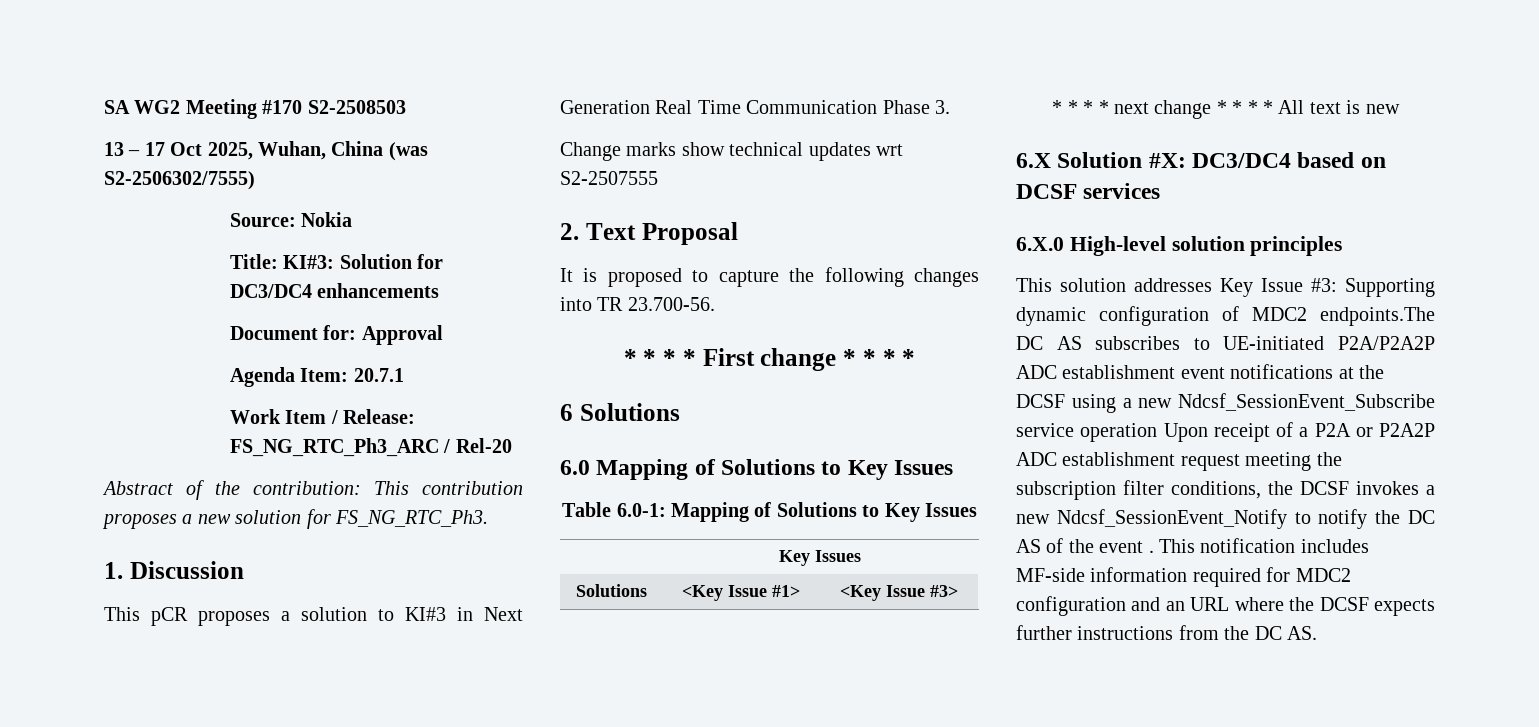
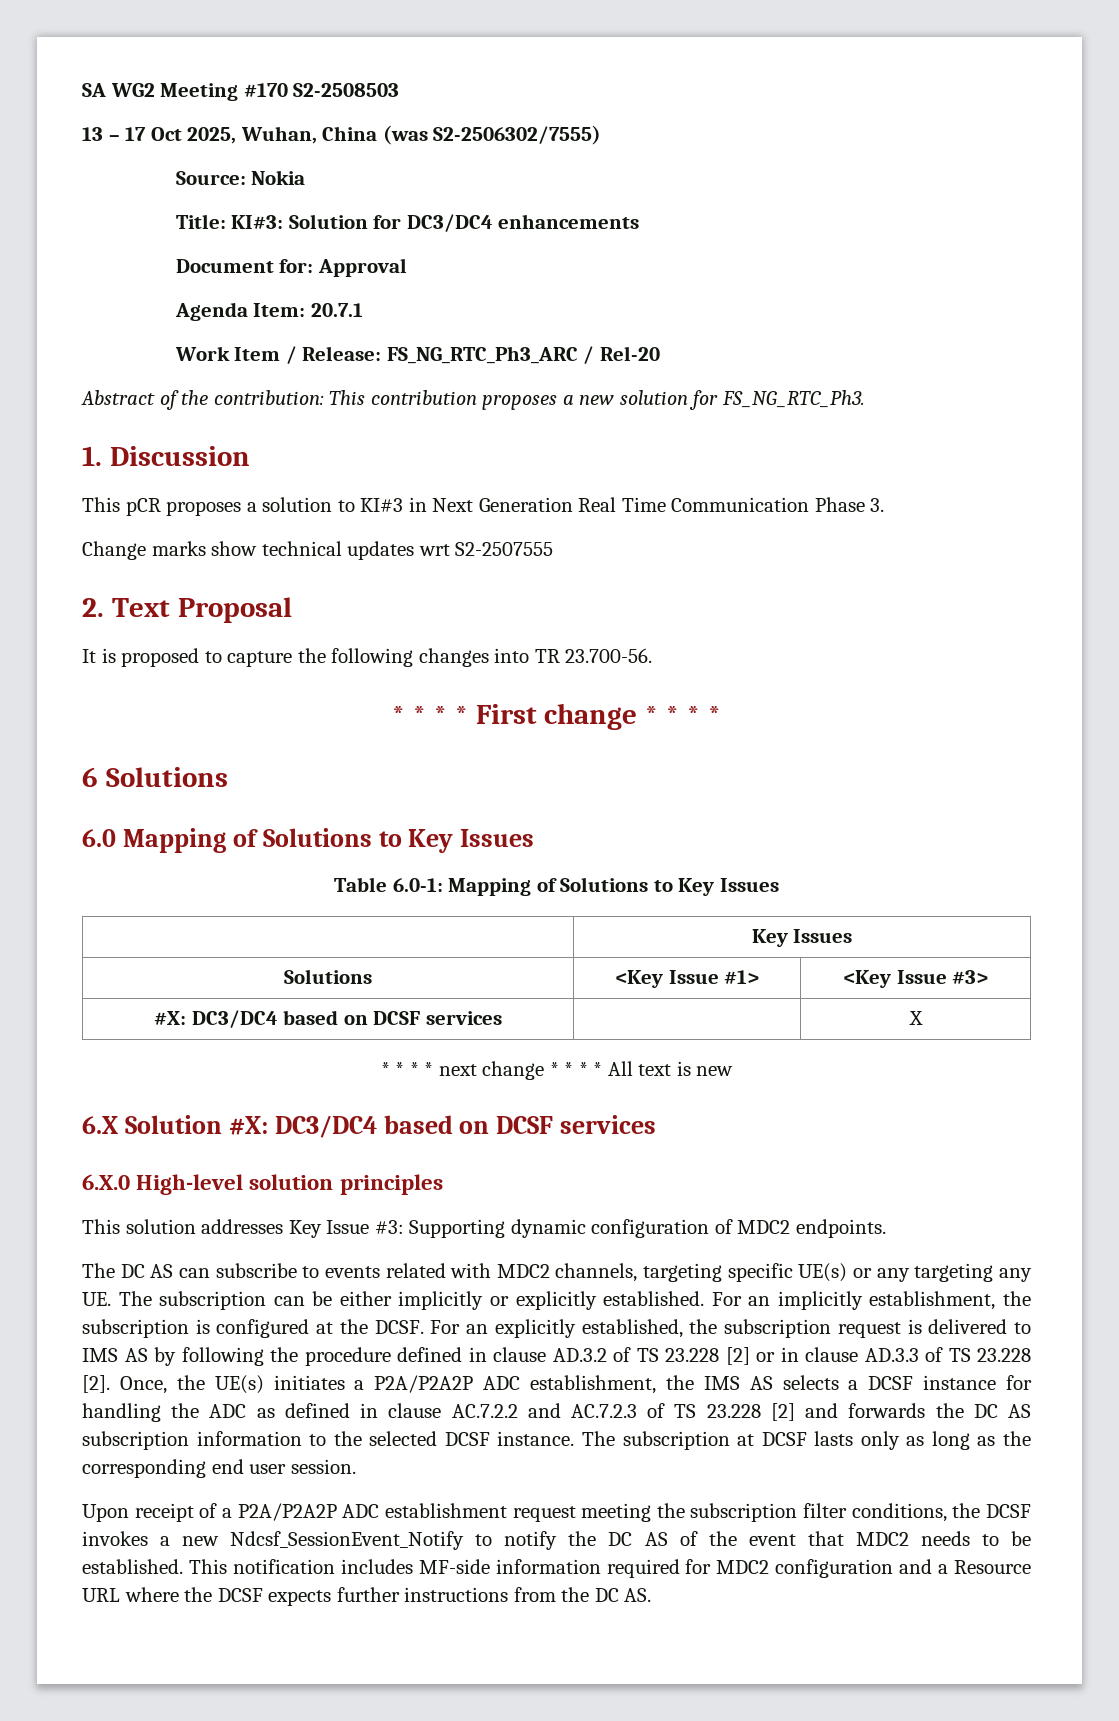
+ #X: DC3/DC4 based on DCSF services | | X
- This solution addresses Key Issue #3: Supporting dynamic configuration of MDC2 endpoints.The DC AS subscribes to UE-initiated P2A/P2A2P ADC establishment event notifications at the DCSF using a new Ndcsf_SessionEvent_Subscribe service operation Upon receipt of a P2A or P2A2P ADC establishment request meeting the subscription filter conditions, the DCSF invokes a new Ndcsf_SessionEvent_Notify to notify the DC AS of the event .
+ This solution addresses Key Issue #3: Supporting dynamic configuration of MDC2 endpoints.
+ The DC AS can subscribe to events related with MDC2 channels, targeting specific UE(s) or any targeting any UE. The subscription can be either implicitly or explicitly established. For an implicitly establishment, the subscription is configured at the DCSF. For an explicitly established, the subscription request is delivered to IMS AS by following the procedure defined in clause AD.3.2 of TS 23.228 [2] or in clause AD.3.3 of TS 23.228 [2]. Once, the UE(s) initiates a P2A/P2A2P ADC establishment, the IMS AS selects a DCSF instance for handling the ADC as defined in clause AC.7.2.2 and AC.7.2.3 of TS 23.228 [2] and forwards the DC AS subscription information to the selected DCSF instance. The subscription at DCSF lasts only as long as the corresponding end user session.
+ Upon receipt of a P2A/P2A2P ADC establishment request meeting the subscription filter conditions, the DCSF invokes a new Ndcsf_SessionEvent_Notify to notify the DC AS of the event that MDC2 needs to be established.
- This notification includes MF-side information required for MDC2 configuration and an URL where the DCSF expects further instructions from the DC AS.
+ This notification includes MF-side information required for MDC2 configuration and a Resource URL where the DCSF expects further instructions from the DC AS.

